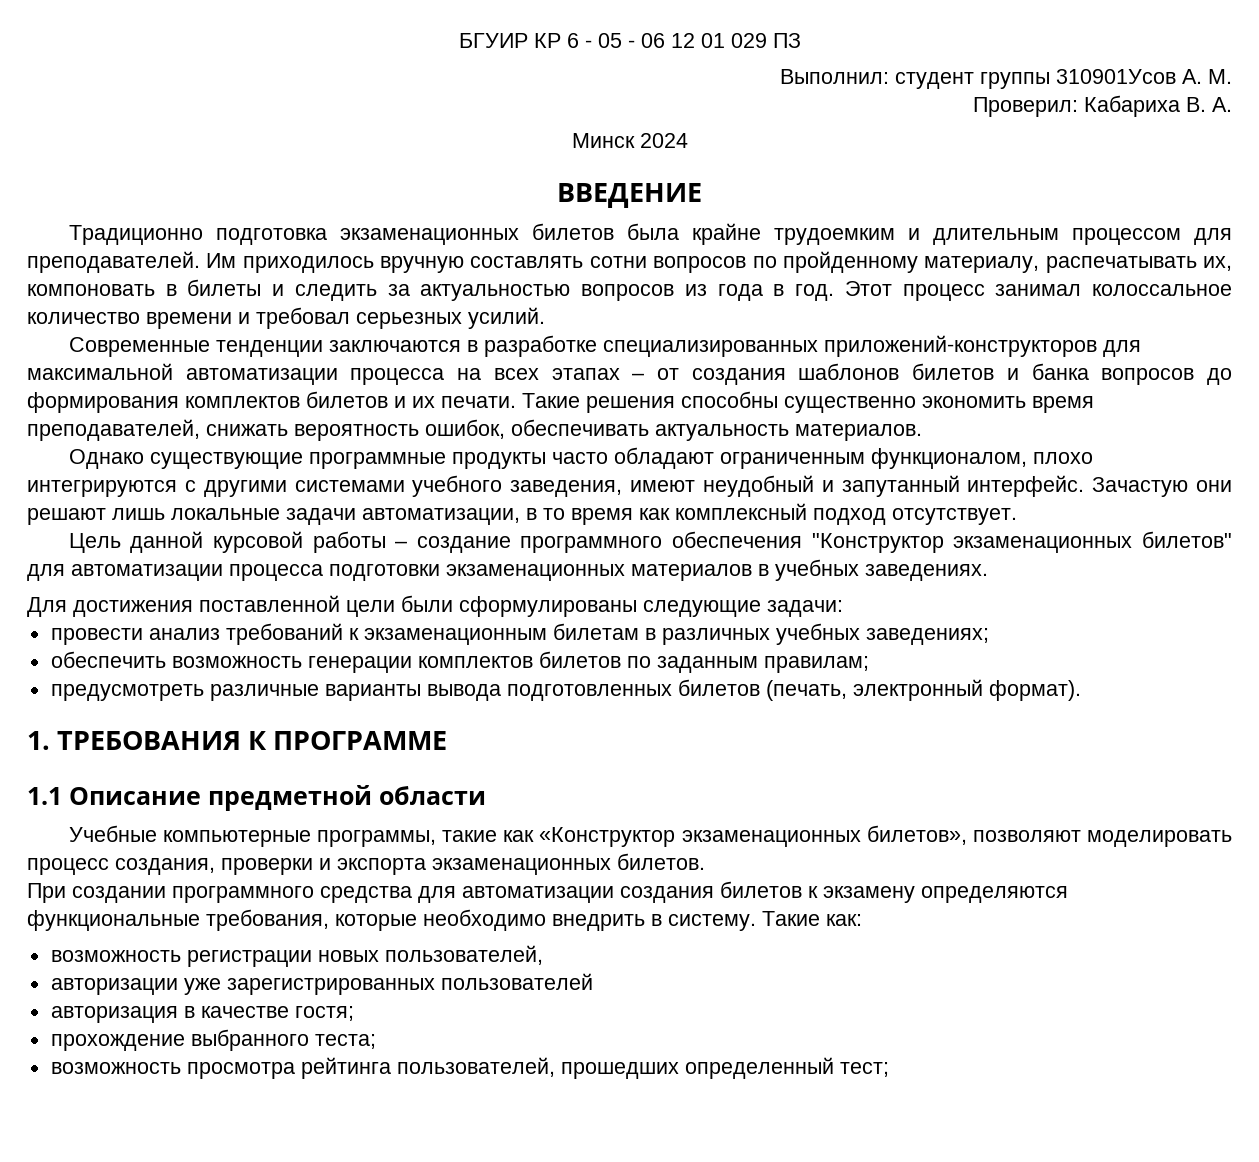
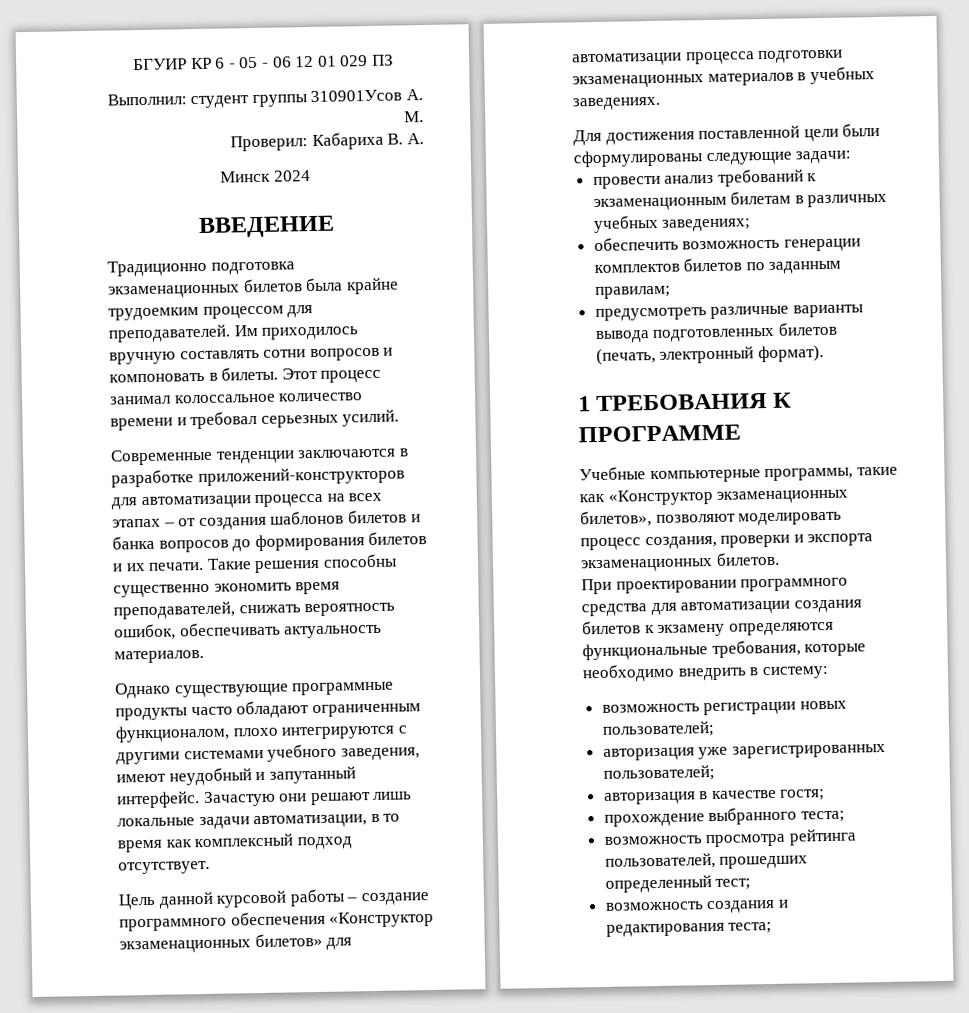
- Традиционно подготовка экзаменационных билетов была крайне трудоемким и длительным процессом для преподавателей.
+ Традиционно подготовка экзаменационных билетов была крайне трудоемким процессом для преподавателей.
- Им приходилось вручную составлять сотни вопросов по пройденному материалу, распечатывать их, компоновать в билеты и следить за актуальностью вопросов из года в год.
+ Им приходилось вручную составлять сотни вопросов и компоновать в билеты.
- Современные тенденции заключаются в разработке специализированных приложений-конструкторов для максимальной автоматизации процесса на всех этапах – от создания шаблонов билетов и банка вопросов до формирования комплектов билетов и их печати.
+ Современные тенденции заключаются в разработке приложений-конструкторов для автоматизации процесса на всех этапах – от создания шаблонов билетов и банка вопросов до формирования билетов и их печати.
- Цель данной курсовой работы – создание программного обеспечения "Конструктор экзаменационных билетов" для автоматизации процесса подготовки экзаменационных материалов в учебных заведениях.
+ Цель данной курсовой работы – создание программного обеспечения «Конструктор экзаменационных билетов» для автоматизации процесса подготовки экзаменационных материалов в учебных заведениях.
- 1. ТРЕБОВАНИЯ К ПРОГРАММЕ
+ 1 ТРЕБОВАНИЯ К ПРОГРАММЕ
- 1.1 Описание предметной области
- При создании программного средства для автоматизации создания билетов к экзамену определяются функциональные требования, которые необходимо внедрить в систему. Такие как:
+ При проектировании программного средства для автоматизации создания билетов к экзамену определяются функциональные требования, которые необходимо внедрить в систему:
- возможность регистрации новых пользователей,
- авторизации уже зарегистрированных пользователей
+ возможность регистрации новых пользователей;
+ авторизация уже зарегистрированных пользователей;
+ возможность создания и редактирования теста;

